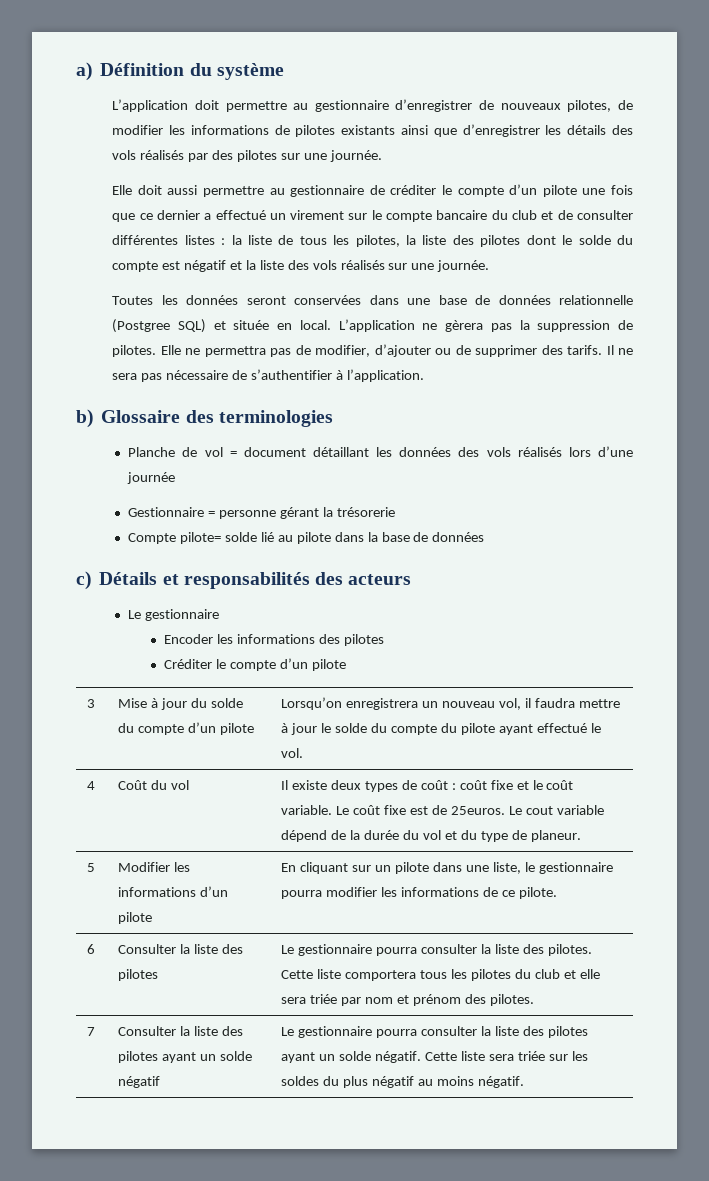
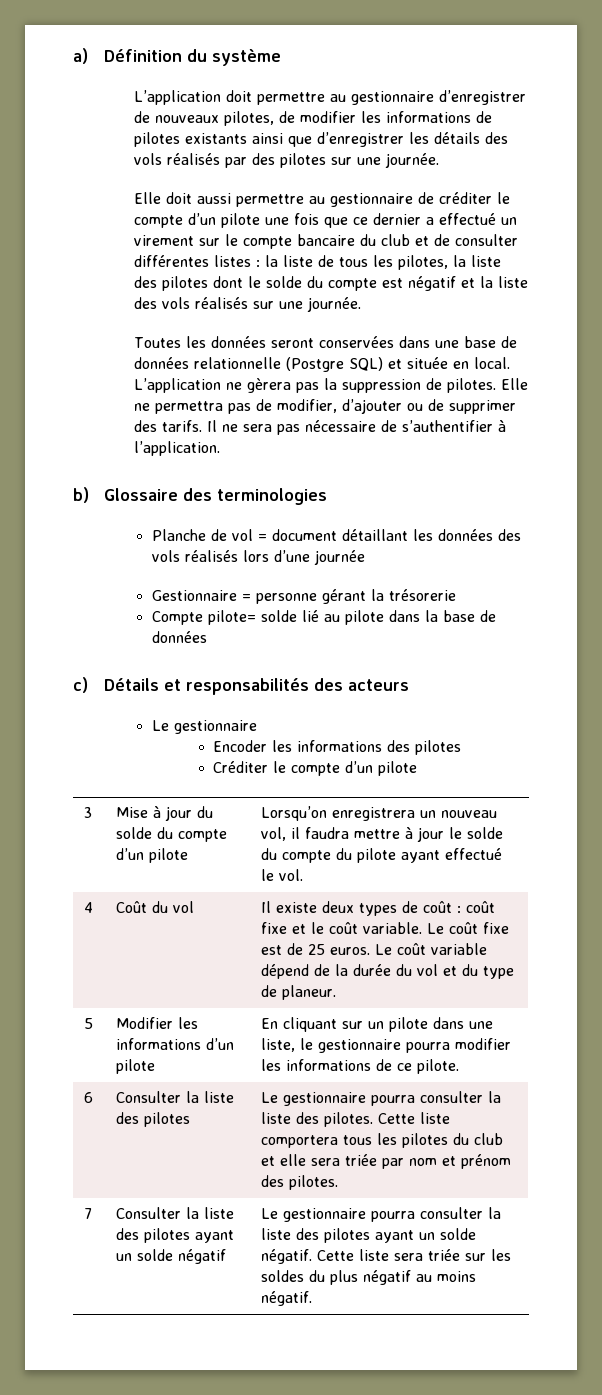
- Toutes les données seront conservées dans une base de données relationnelle (Postgree SQL) et située en local.
+ Toutes les données seront conservées dans une base de données relationnelle (Postgre SQL) et située en local.
- 4 | Coût du vol | Il existe deux types de coût : coût fixe et le coût variable. Le coût fixe est de 25euros. Le cout variable dépend de la durée du vol et du type de planeur.
+ 4 | Coût du vol | Il existe deux types de coût : coût fixe et le coût variable. Le coût fixe est de 25 euros. Le coût variable dépend de la durée du vol et du type de planeur.

